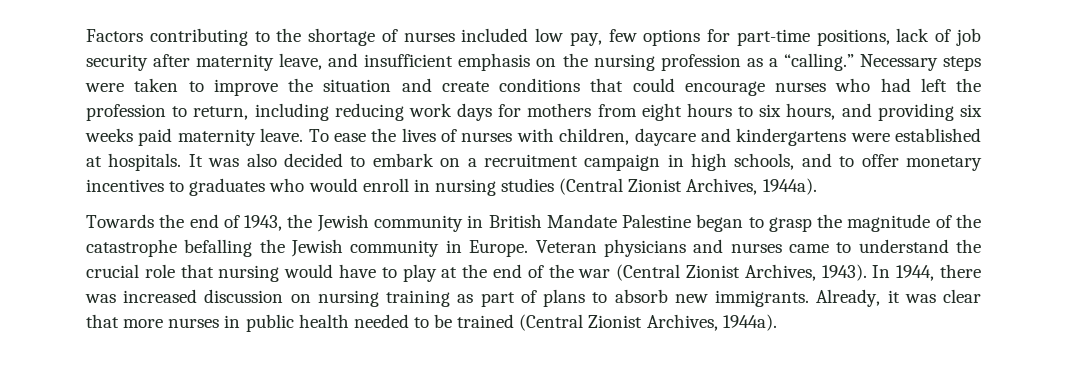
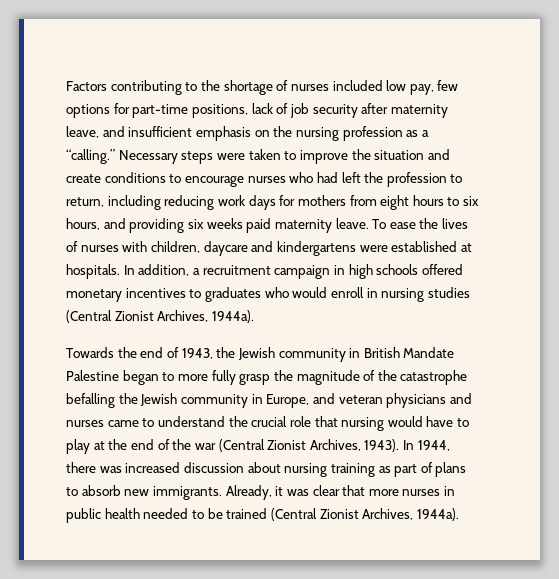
- Necessary steps were taken to improve the situation and create conditions that could encourage nurses who had left the profession to return, including reducing work days for mothers from eight hours to six hours, and providing six weeks paid maternity leave.
+ Necessary steps were taken to improve the situation and create conditions to encourage nurses who had left the profession to return, including reducing work days for mothers from eight hours to six hours, and providing six weeks paid maternity leave.
- It was also decided to embark on a recruitment campaign in high schools, and to offer monetary incentives to graduates who would enroll in nursing studies (Central Zionist Archives, 1944a).
+ In addition, a recruitment campaign in high schools offered monetary incentives to graduates who would enroll in nursing studies (Central Zionist Archives, 1944a).
- Towards the end of 1943, the Jewish community in British Mandate Palestine began to grasp the magnitude of the catastrophe befalling the Jewish community in Europe. Veteran physicians and nurses came to understand the crucial role that nursing would have to play at the end of the war (Central Zionist Archives, 1943).
+ Towards the end of 1943, the Jewish community in British Mandate Palestine began to more fully grasp the magnitude of the catastrophe befalling the Jewish community in Europe, and veteran physicians and nurses came to understand the crucial role that nursing would have to play at the end of the war (Central Zionist Archives, 1943).
- In 1944, there was increased discussion on nursing training as part of plans to absorb new immigrants.
+ In 1944, there was increased discussion about nursing training as part of plans to absorb new immigrants.

